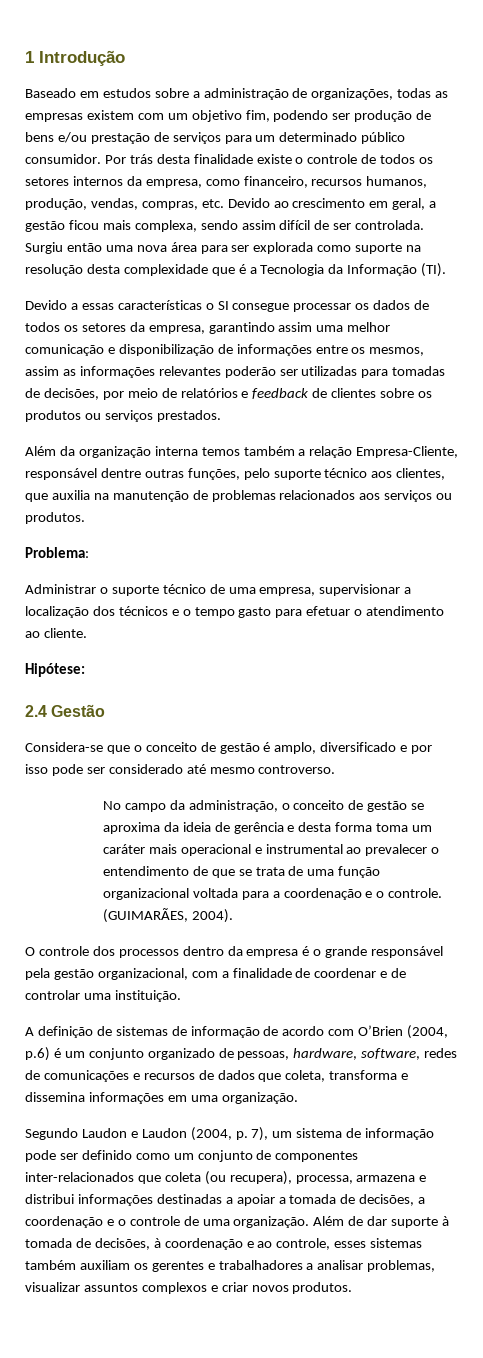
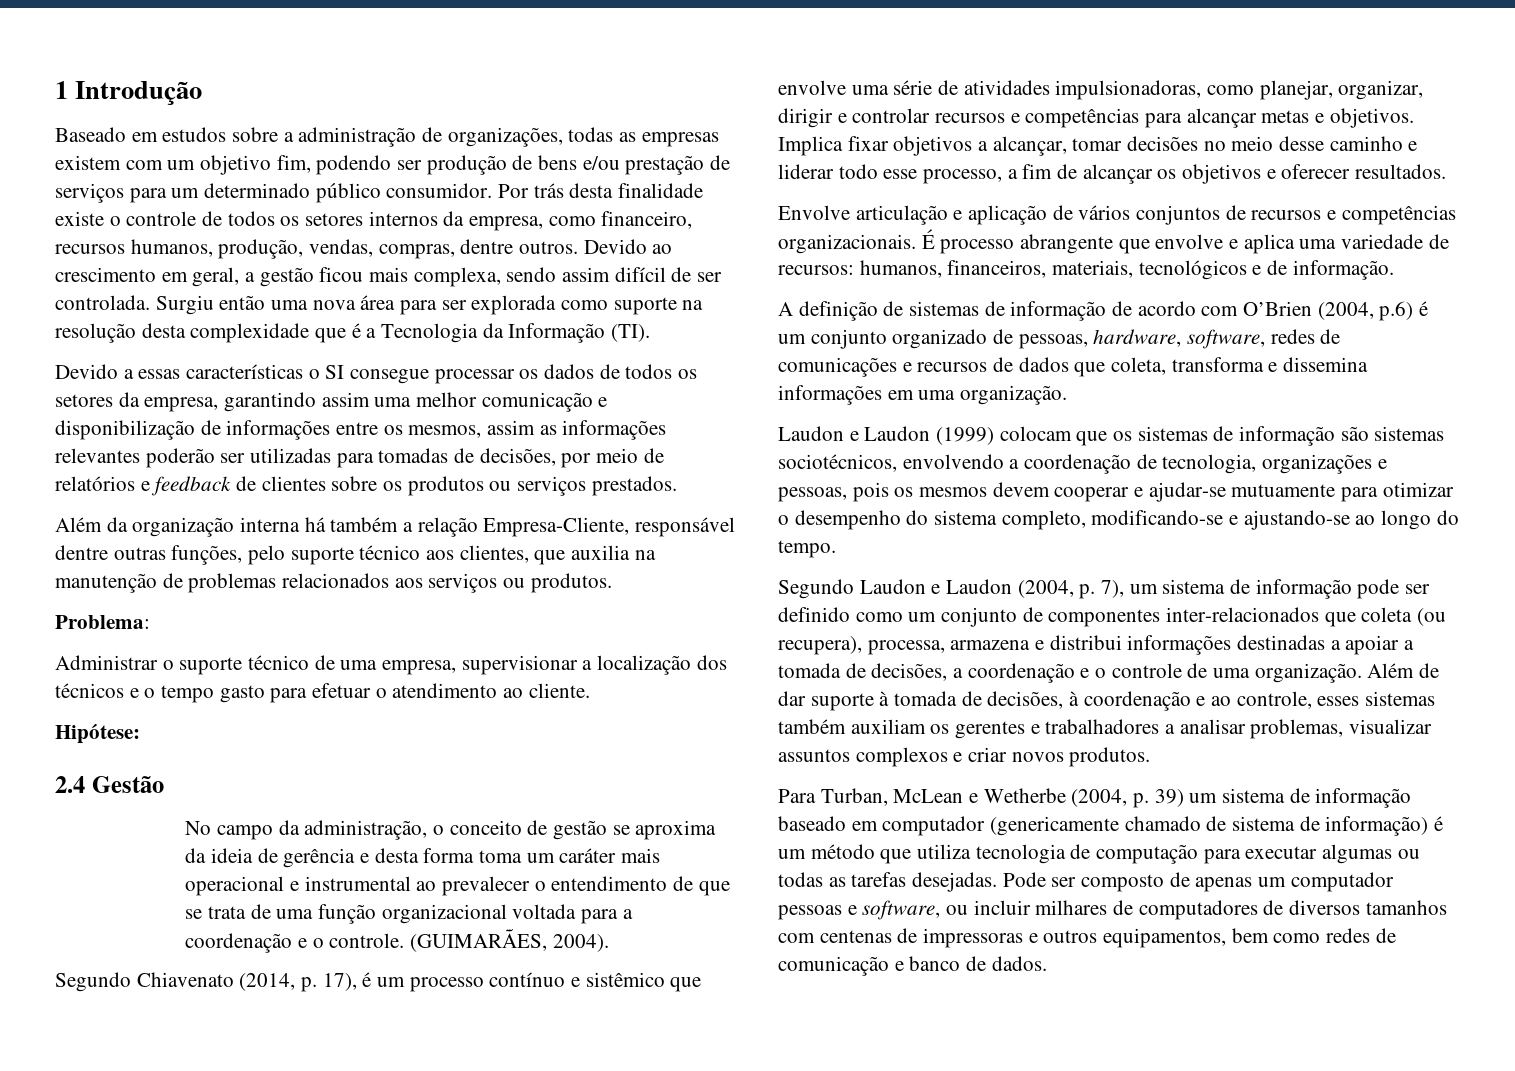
- Por trás desta finalidade existe o controle de todos os setores internos da empresa, como financeiro, recursos humanos, produção, vendas, compras, etc. Devido ao crescimento em geral, a gestão ficou mais complexa, sendo assim difícil de ser controlada.
+ Por trás desta finalidade existe o controle de todos os setores internos da empresa, como financeiro, recursos humanos, produção, vendas, compras, dentre outros. Devido ao crescimento em geral, a gestão ficou mais complexa, sendo assim difícil de ser controlada.
- Além da organização interna temos também a relação Empresa-Cliente, responsável dentre outras funções, pelo suporte técnico aos clientes, que auxilia na manutenção de problemas relacionados aos serviços ou produtos.
+ Além da organização interna há também a relação Empresa-Cliente, responsável dentre outras funções, pelo suporte técnico aos clientes, que auxilia na manutenção de problemas relacionados aos serviços ou produtos.
- Considera-se que o conceito de gestão é amplo, diversificado e por isso pode ser considerado até mesmo controverso.
- O controle dos processos dentro da empresa é o grande responsável pela gestão organizacional, com a finalidade de coordenar e de controlar uma instituição.
+ Segundo Chiavenato (2014, p. 17), é um processo contínuo e sistêmico que envolve uma série de atividades impulsionadoras, como planejar, organizar, dirigir e controlar recursos e competências para alcançar metas e objetivos. Implica fixar objetivos a alcançar, tomar decisões no meio desse caminho e liderar todo esse processo, a fim de alcançar os objetivos e oferecer resultados.
+ Envolve articulação e aplicação de vários conjuntos de recursos e competências organizacionais. É processo abrangente que envolve e aplica uma variedade de recursos: humanos, financeiros, materiais, tecnológicos e de informação.
+ Laudon e Laudon (1999) colocam que os sistemas de informação são sistemas sociotécnicos, envolvendo a coordenação de tecnologia, organizações e pessoas, pois os mesmos devem cooperar e ajudar-se mutuamente para otimizar o desempenho do sistema completo, modificando-se e ajustando-se ao longo do tempo.
+ Para Turban, McLean e Wetherbe (2004, p. 39) um sistema de informação baseado em computador (genericamente chamado de sistema de informação) é um método que utiliza tecnologia de computação para executar algumas ou todas as tarefas desejadas. Pode ser composto de apenas um computador pessoas e software, ou incluir milhares de computadores de diversos tamanhos com centenas de impressoras e outros equipamentos, bem como redes de comunicação e banco de dados.

